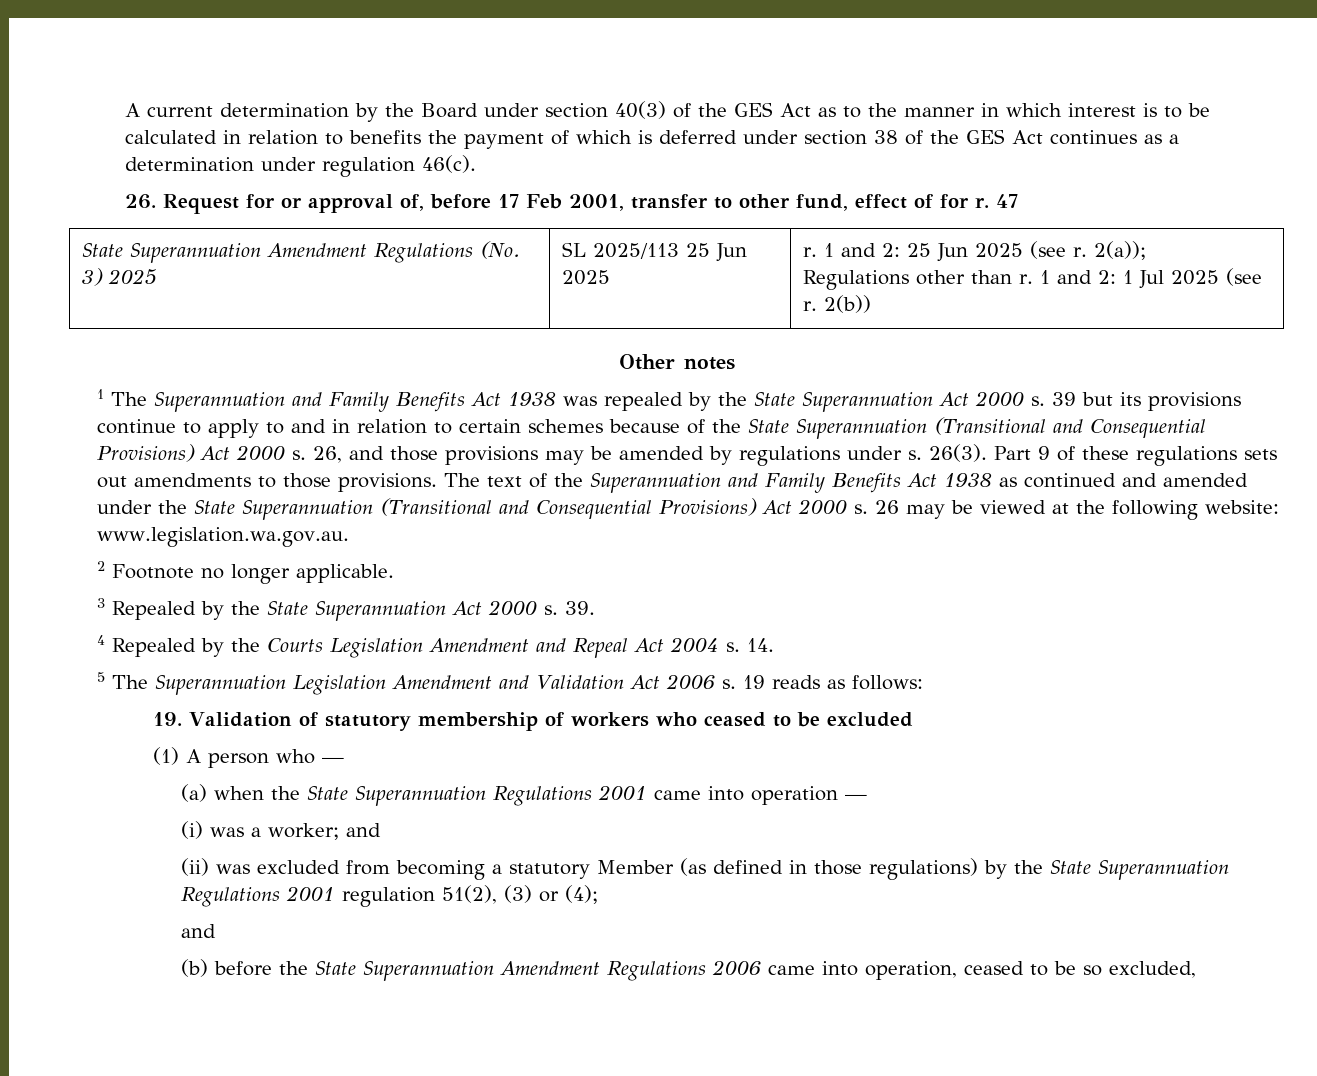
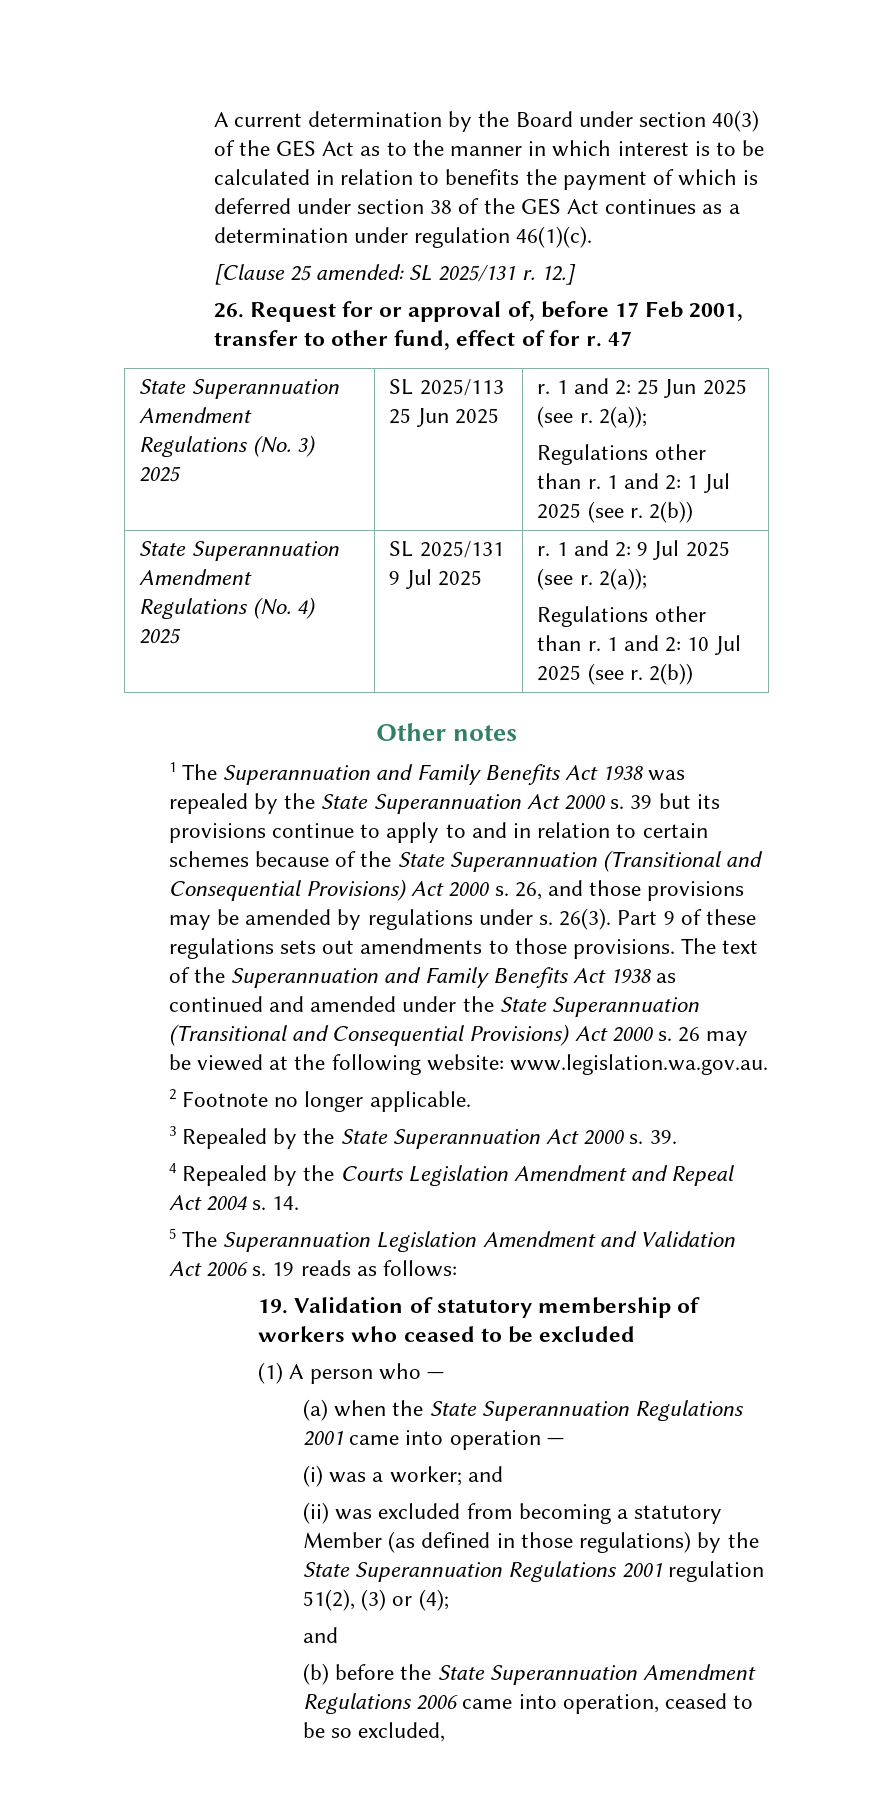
- A current determination by the Board under section 40(3) of the GES Act as to the manner in which interest is to be calculated in relation to benefits the payment of which is deferred under section 38 of the GES Act continues as a determination under regulation 46(c).
+ A current determination by the Board under section 40(3) of the GES Act as to the manner in which interest is to be calculated in relation to benefits the payment of which is deferred under section 38 of the GES Act continues as a determination under regulation 46(1)(c).
+ [Clause 25 amended: SL 2025/131 r. 12.]
+ State Superannuation Amendment Regulations (No. 4) 2025 | SL 2025/131 9 Jul 2025 | r. 1 and 2: 9 Jul 2025 (see r. 2(a));
+ Regulations other than r. 1 and 2: 10 Jul 2025 (see r. 2(b))

